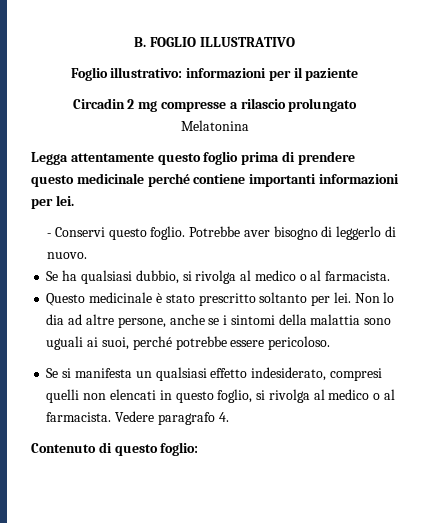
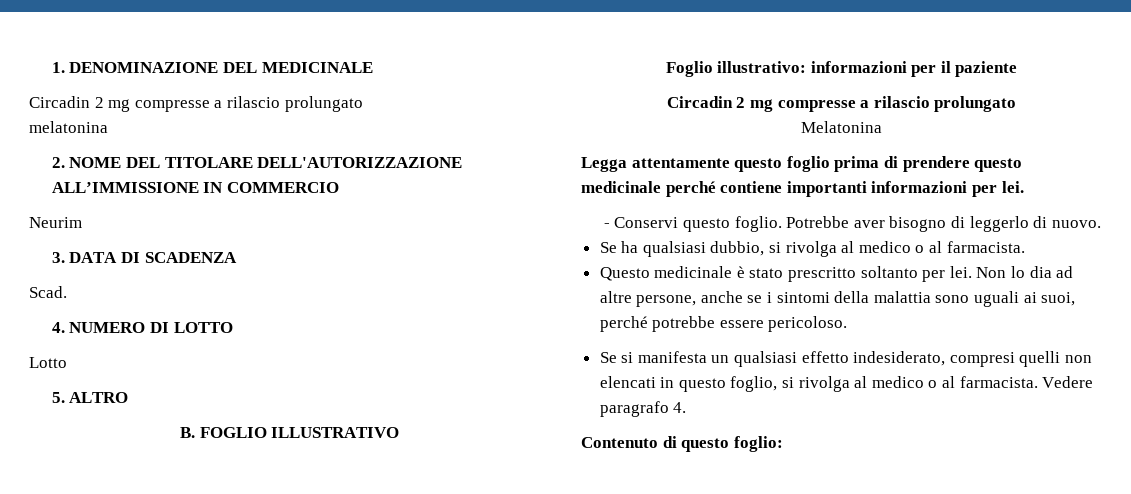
+ 1. DENOMINAZIONE DEL MEDICINALE
+ Circadin 2 mg compresse a rilascio prolungato
+ melatonina
+ 2. NOME DEL TITOLARE DELL'AUTORIZZAZIONE ALL’IMMISSIONE IN COMMERCIO
+ Neurim
+ 3. DATA DI SCADENZA
+ Scad.
+ 4. NUMERO DI LOTTO
+ Lotto
+ 5. ALTRO

